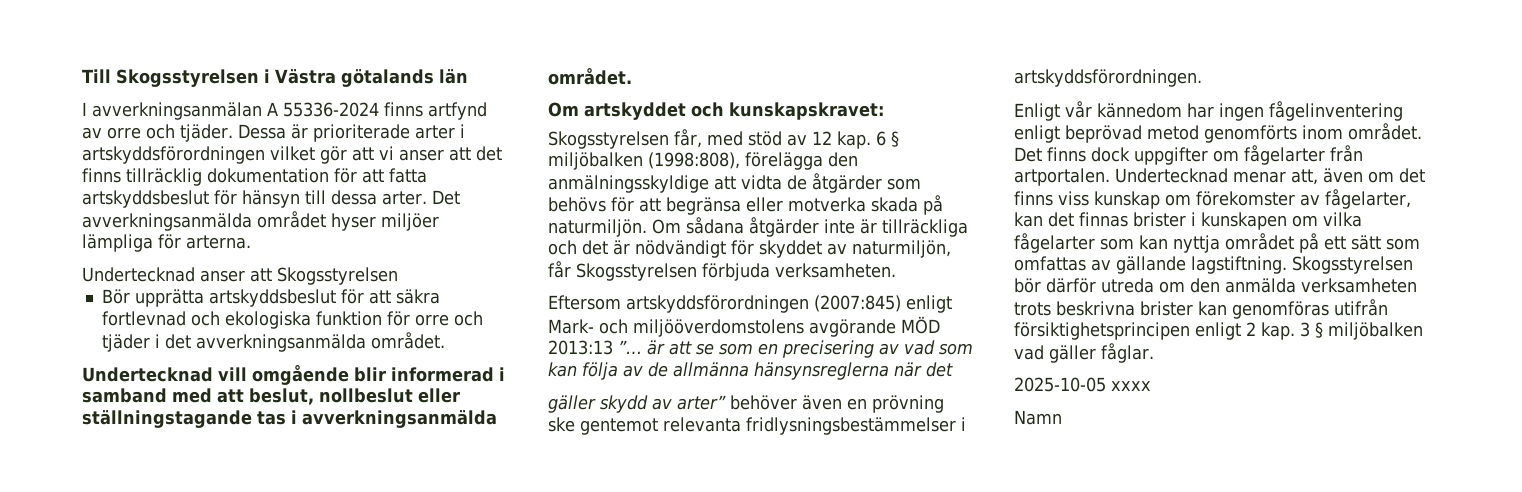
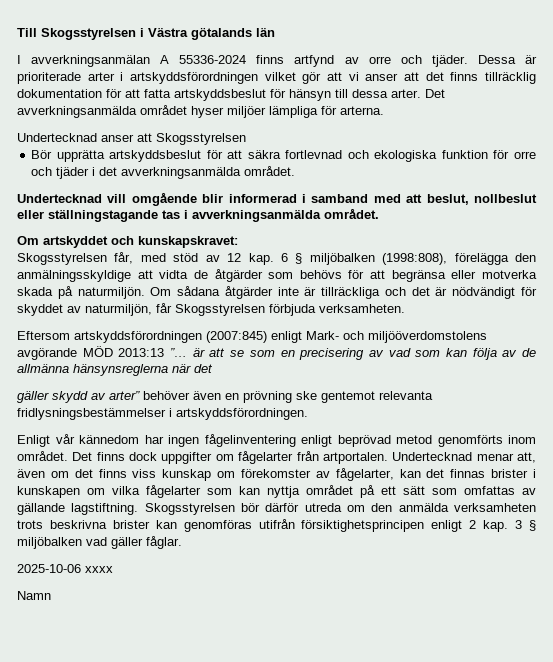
- 2025-10-05 xxxx
+ 2025-10-06 xxxx

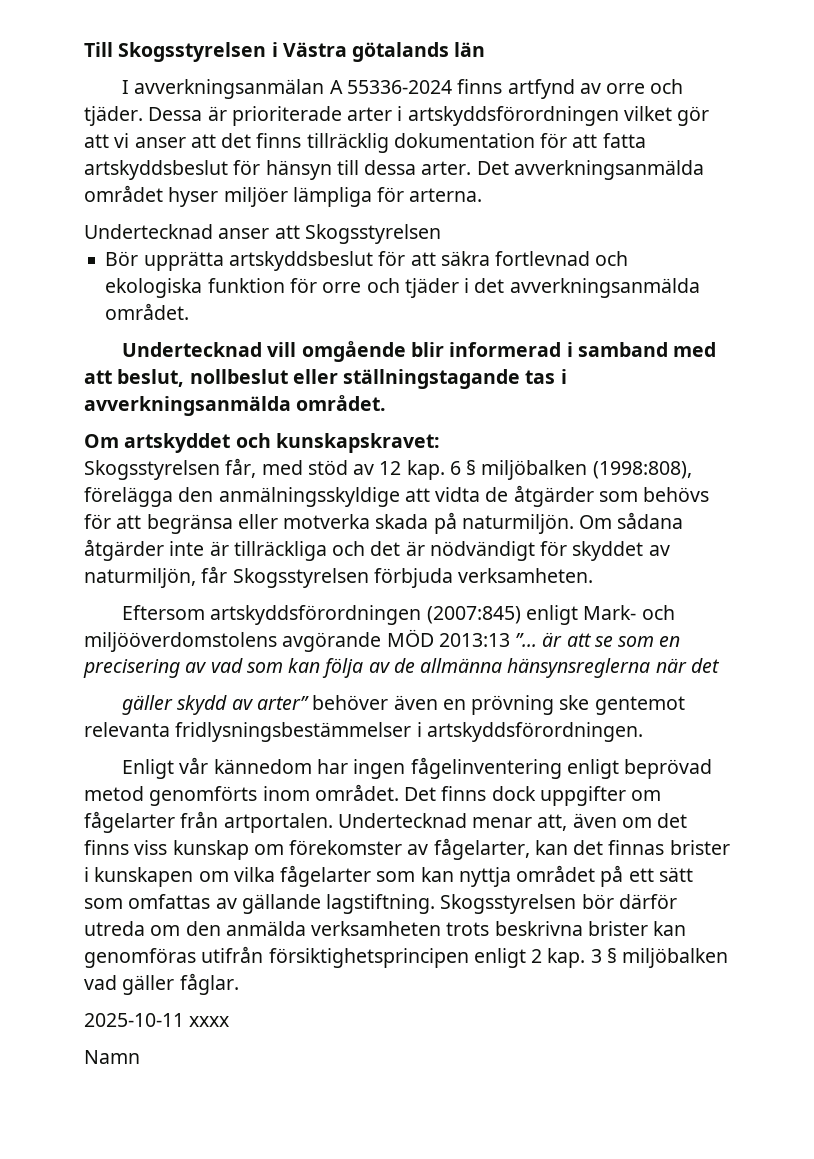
- 2025-10-06 xxxx
+ 2025-10-11 xxxx

